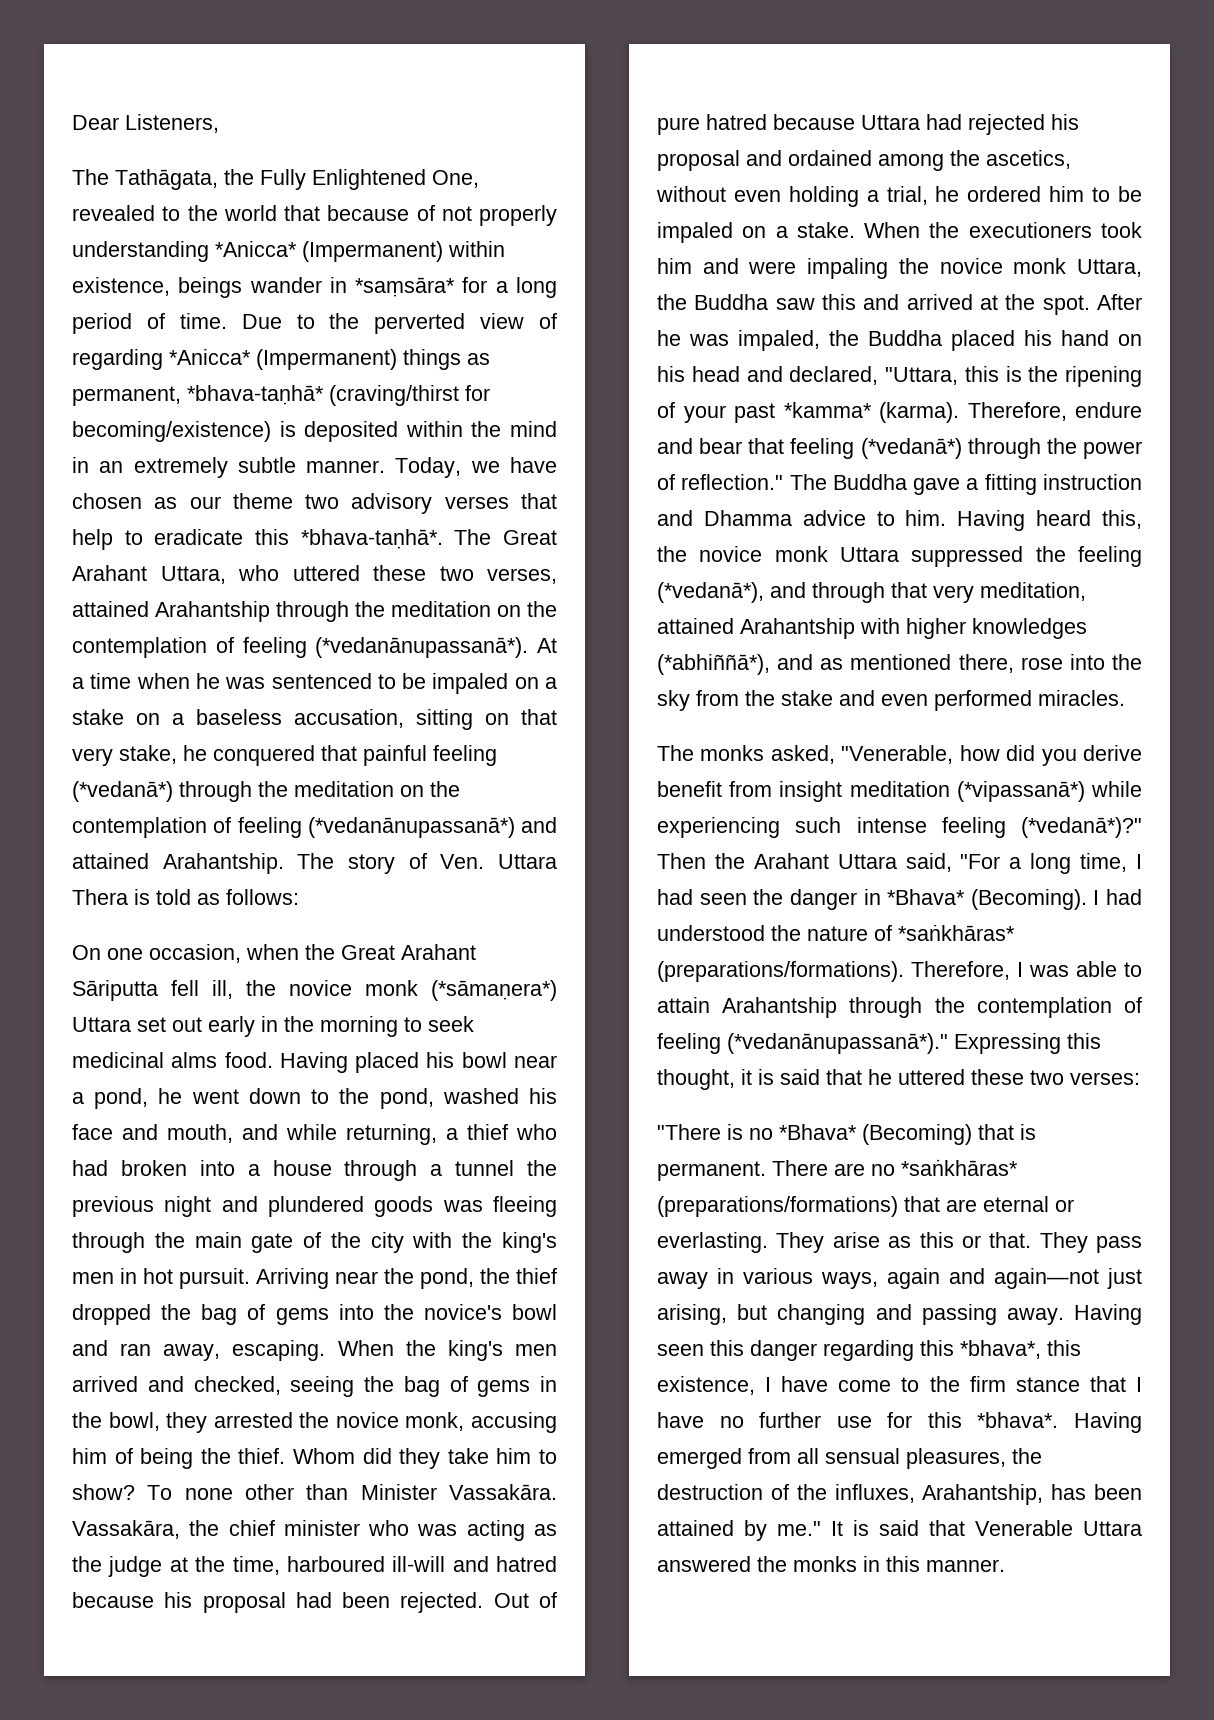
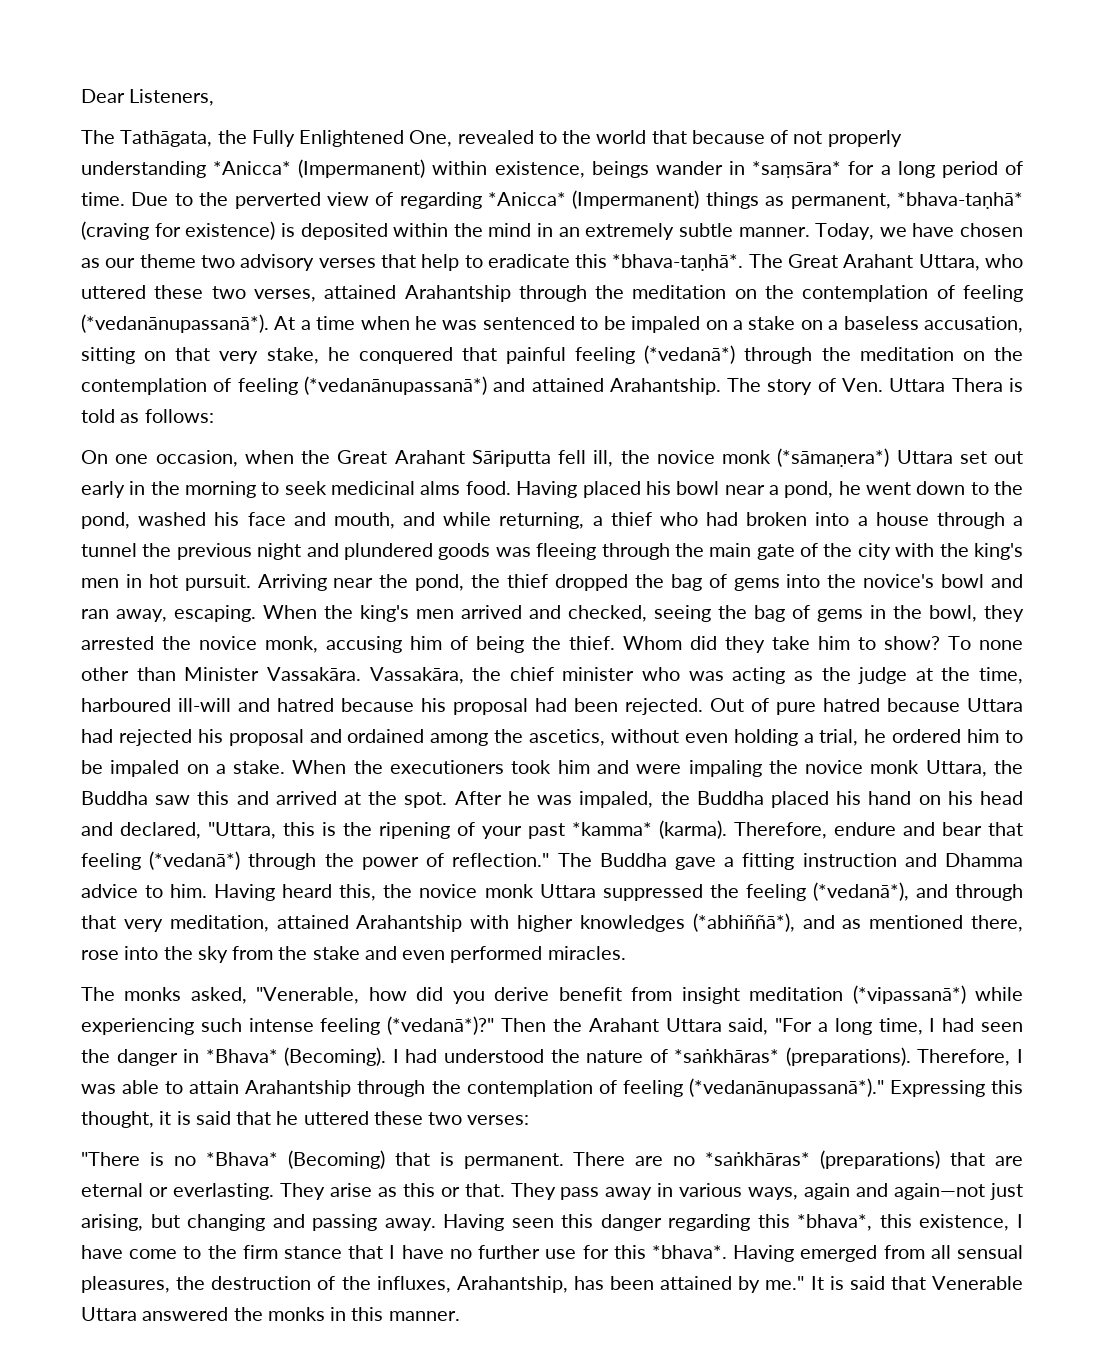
- Due to the perverted view of regarding *Anicca* (Impermanent) things as permanent, *bhava-taṇhā* (craving/thirst for becoming/existence) is deposited within the mind in an extremely subtle manner.
+ Due to the perverted view of regarding *Anicca* (Impermanent) things as permanent, *bhava-taṇhā* (craving for existence) is deposited within the mind in an extremely subtle manner.
- I had understood the nature of *saṅkhāras* (preparations/formations).
+ I had understood the nature of *saṅkhāras* (preparations).
- There are no *saṅkhāras* (preparations/formations) that are eternal or everlasting.
+ There are no *saṅkhāras* (preparations) that are eternal or everlasting.

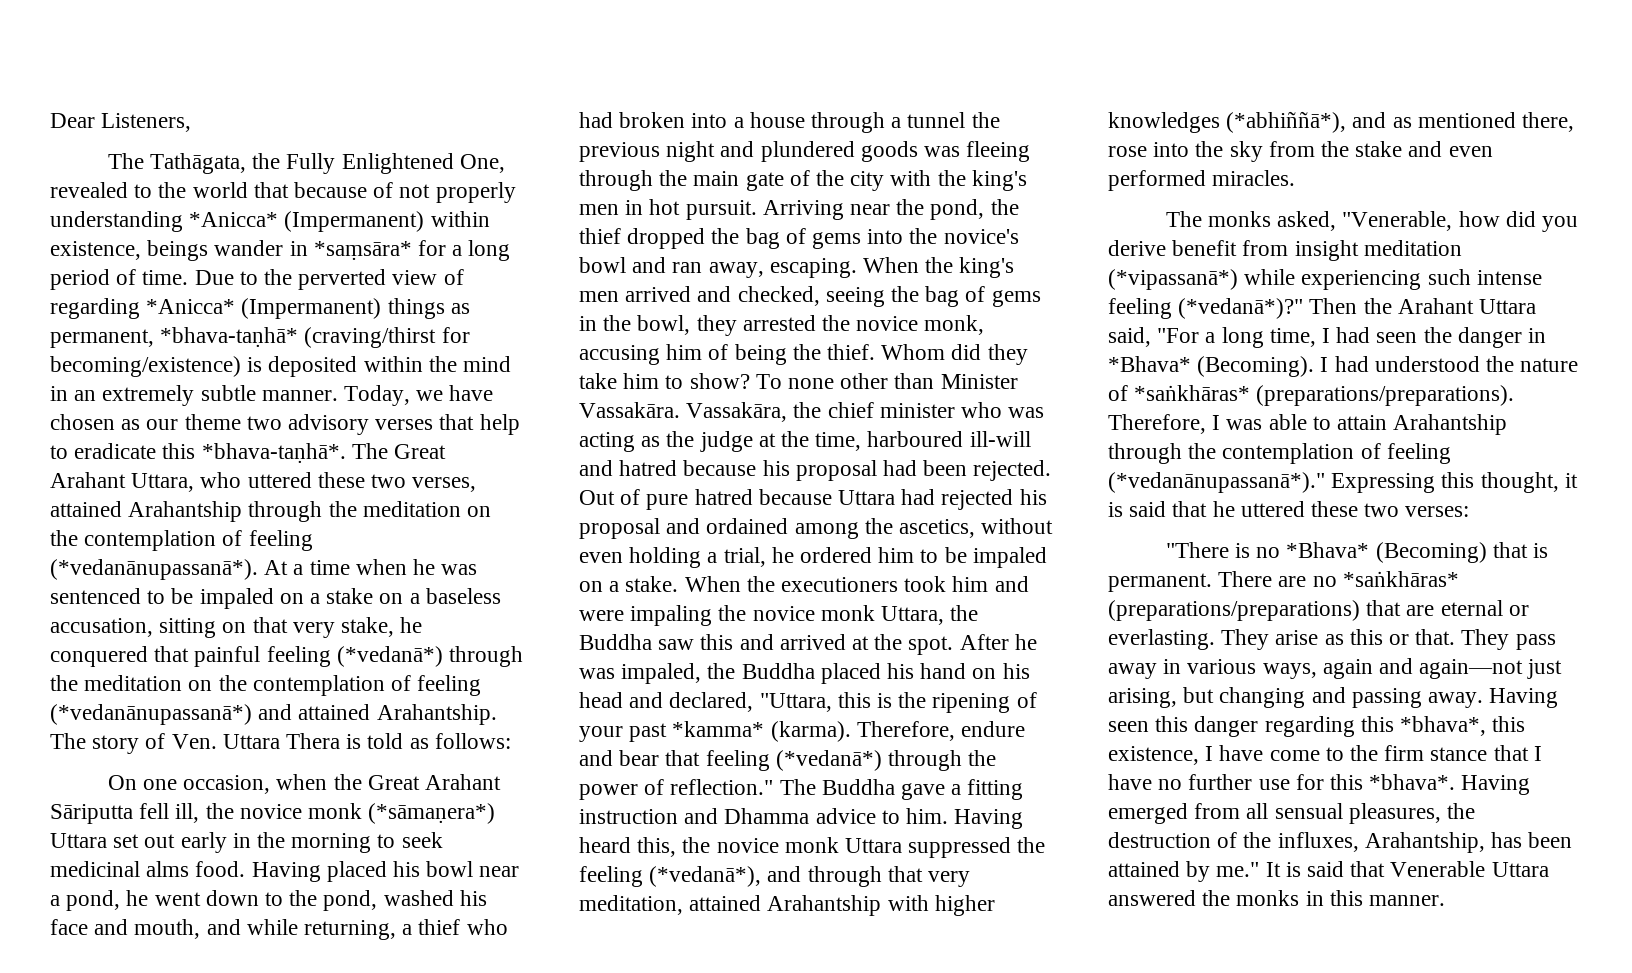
- Due to the perverted view of regarding *Anicca* (Impermanent) things as permanent, *bhava-taṇhā* (craving for existence) is deposited within the mind in an extremely subtle manner.
+ Due to the perverted view of regarding *Anicca* (Impermanent) things as permanent, *bhava-taṇhā* (craving/thirst for becoming/existence) is deposited within the mind in an extremely subtle manner.
- I had understood the nature of *saṅkhāras* (preparations).
+ I had understood the nature of *saṅkhāras* (preparations/preparations).
- There are no *saṅkhāras* (preparations) that are eternal or everlasting.
+ There are no *saṅkhāras* (preparations/preparations) that are eternal or everlasting.

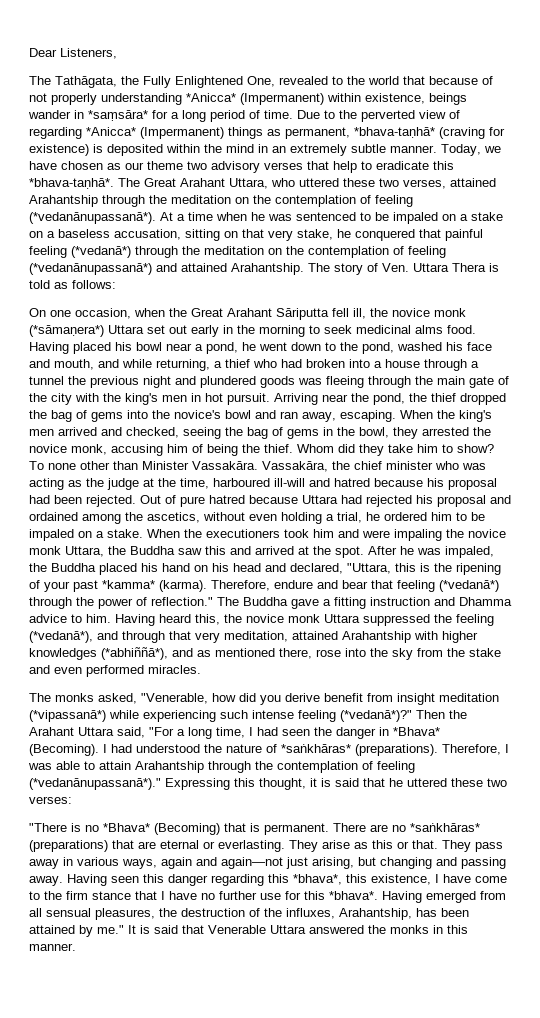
- Due to the perverted view of regarding *Anicca* (Impermanent) things as permanent, *bhava-taṇhā* (craving/thirst for becoming/existence) is deposited within the mind in an extremely subtle manner.
+ Due to the perverted view of regarding *Anicca* (Impermanent) things as permanent, *bhava-taṇhā* (craving for existence) is deposited within the mind in an extremely subtle manner.
- I had understood the nature of *saṅkhāras* (preparations/preparations).
+ I had understood the nature of *saṅkhāras* (preparations).
- There are no *saṅkhāras* (preparations/preparations) that are eternal or everlasting.
+ There are no *saṅkhāras* (preparations) that are eternal or everlasting.

